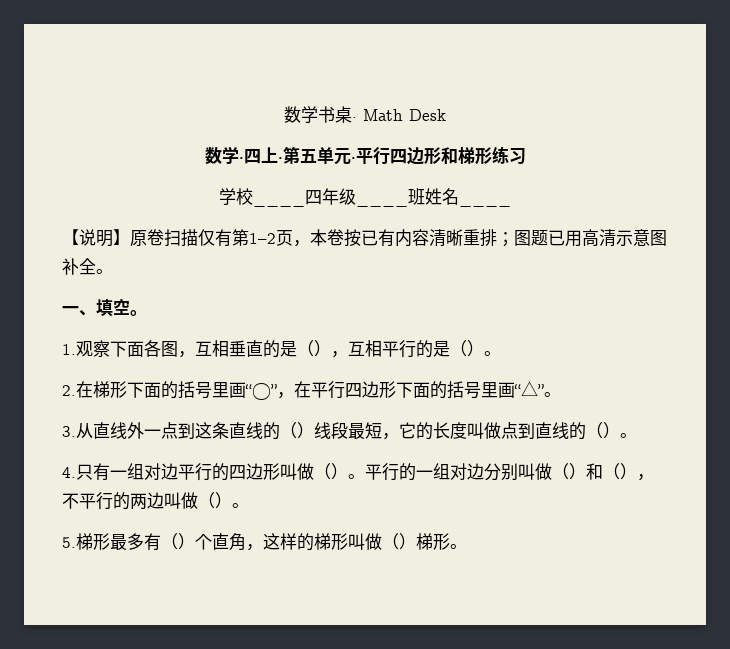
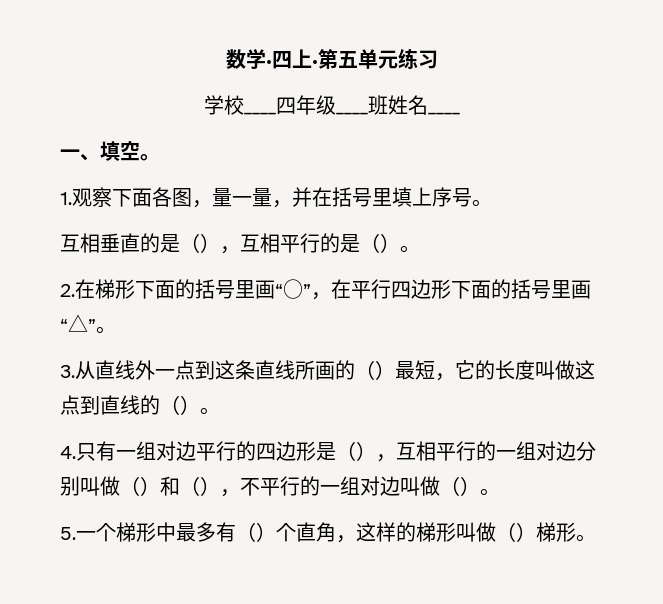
- 数学书桌· Math Desk
- 数学·四上·第五单元·平行四边形和梯形练习
+ 数学·四上·第五单元练习
- 【说明】原卷扫描仅有第1–2页，本卷按已有内容清晰重排；图题已用高清示意图补全。
- 1.观察下面各图，互相垂直的是（），互相平行的是（）。
+ 1.观察下面各图，量一量，并在括号里填上序号。
+ 互相垂直的是（），互相平行的是（）。
- 3.从直线外一点到这条直线的（）线段最短，它的长度叫做点到直线的（）。
+ 3.从直线外一点到这条直线所画的（）最短，它的长度叫做这点到直线的（）。
- 4.只有一组对边平行的四边形叫做（）。平行的一组对边分别叫做（）和（），不平行的两边叫做（）。
+ 4.只有一组对边平行的四边形是（），互相平行的一组对边分别叫做（）和（），不平行的一组对边叫做（）。
- 5.梯形最多有（）个直角，这样的梯形叫做（）梯形。
+ 5.一个梯形中最多有（）个直角，这样的梯形叫做（）梯形。

